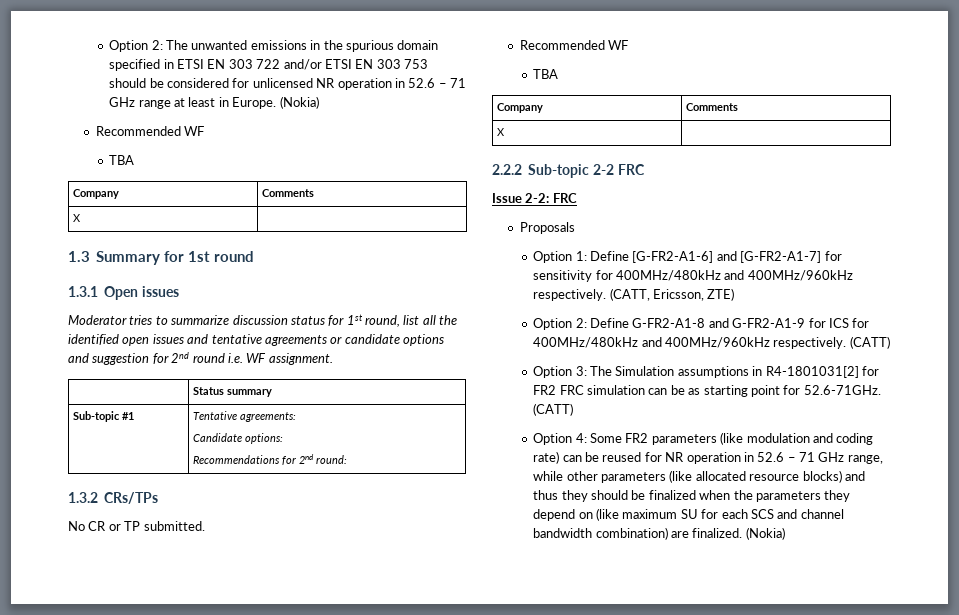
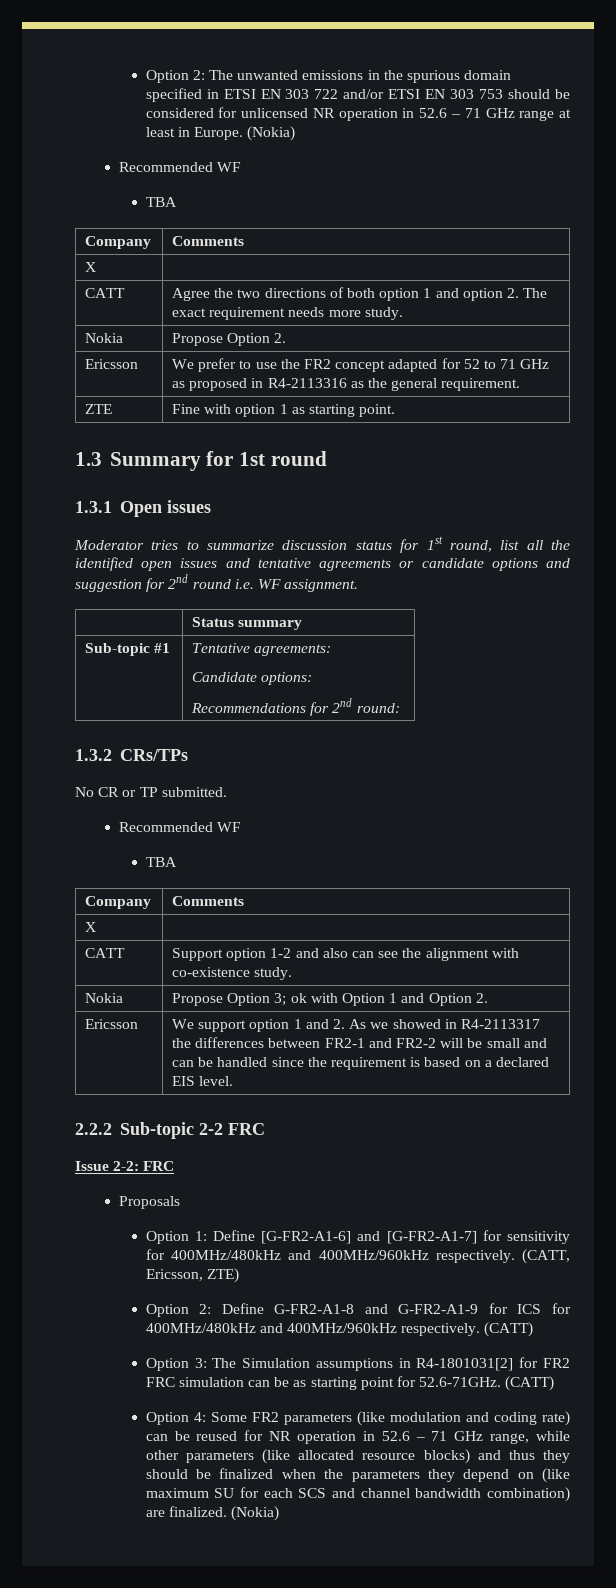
+ CATT | Agree the two directions of both option 1 and option 2. The exact requirement needs more study.
+ Nokia | Propose Option 2.
+ Ericsson | We prefer to use the FR2 concept adapted for 52 to 71 GHz as proposed in R4-2113316 as the general requirement.
+ ZTE | Fine with option 1 as starting point.
+ CATT | Support option 1-2 and also can see the alignment with co-existence study.
+ Nokia | Propose Option 3; ok with Option 1 and Option 2.
+ Ericsson | We support option 1 and 2. As we showed in R4-2113317 the differences between FR2-1 and FR2-2 will be small and can be handled since the requirement is based on a declared EIS level.

